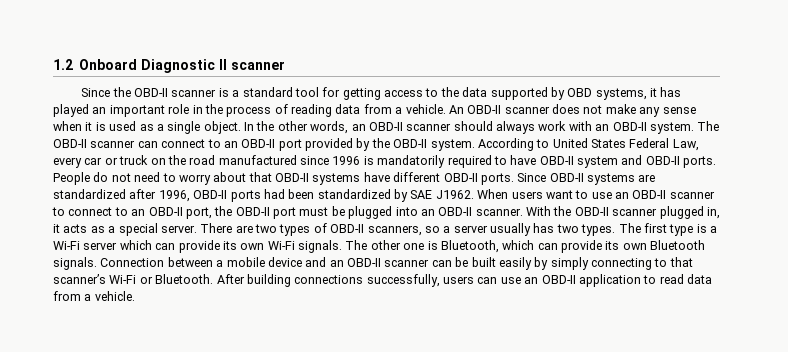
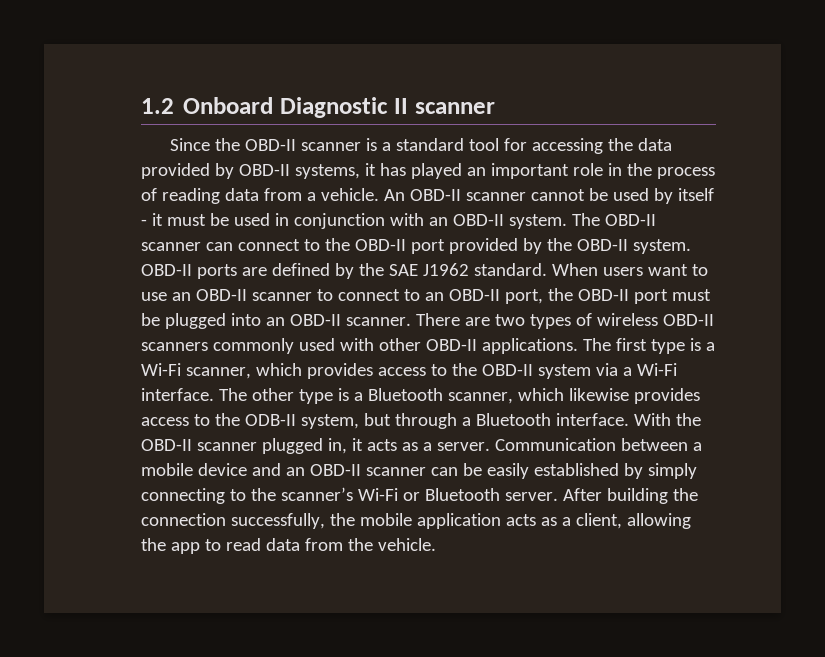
- Since the OBD-II scanner is a standard tool for getting access to the data supported by OBD systems, it has played an important role in the process of reading data from a vehicle.
+ Since the OBD-II scanner is a standard tool for accessing the data provided by OBD-II systems, it has played an important role in the process of reading data from a vehicle.
- An OBD-II scanner does not make any sense when it is used as a single object. In the other words, an OBD-II scanner should always work with an OBD-II system.
+ An OBD-II scanner cannot be used by itself - it must be used in conjunction with an OBD-II system.
- The OBD-II scanner can connect to an OBD-II port provided by the OBD-II system.
+ The OBD-II scanner can connect to the OBD-II port provided by the OBD-II system.
- According to United States Federal Law, every car or truck on the road manufactured since 1996 is mandatorily required to have OBD-II system and OBD-II ports. People do not need to worry about that OBD-II systems have different OBD-II ports. Since OBD-II systems are standardized after 1996, OBD-II ports had been standardized by SAE J1962.
+ OBD-II ports are defined by the SAE J1962 standard.
+ There are two types of wireless OBD-II scanners commonly used with other OBD-II applications. The first type is a Wi-Fi scanner, which provides access to the OBD-II system via a Wi-Fi interface. The other type is a Bluetooth scanner, which likewise provides access to the ODB-II system, but through a Bluetooth interface.
- With the OBD-II scanner plugged in, it acts as a special server. There are two types of OBD-II scanners, so a server usually has two types. The first type is a Wi-Fi server which can provide its own Wi-Fi signals. The other one is Bluetooth, which can provide its own Bluetooth signals. Connection between a mobile device and an OBD-II scanner can be built easily by simply connecting to that scanner’s Wi-Fi or Bluetooth. After building connections successfully, users can use an OBD-II application to read data from a vehicle.
+ With the OBD-II scanner plugged in, it acts as a server. Communication between a mobile device and an OBD-II scanner can be easily established by simply connecting to the scanner’s Wi-Fi or Bluetooth server. After building the connection successfully, the mobile application acts as a client, allowing the app to read data from the vehicle.

